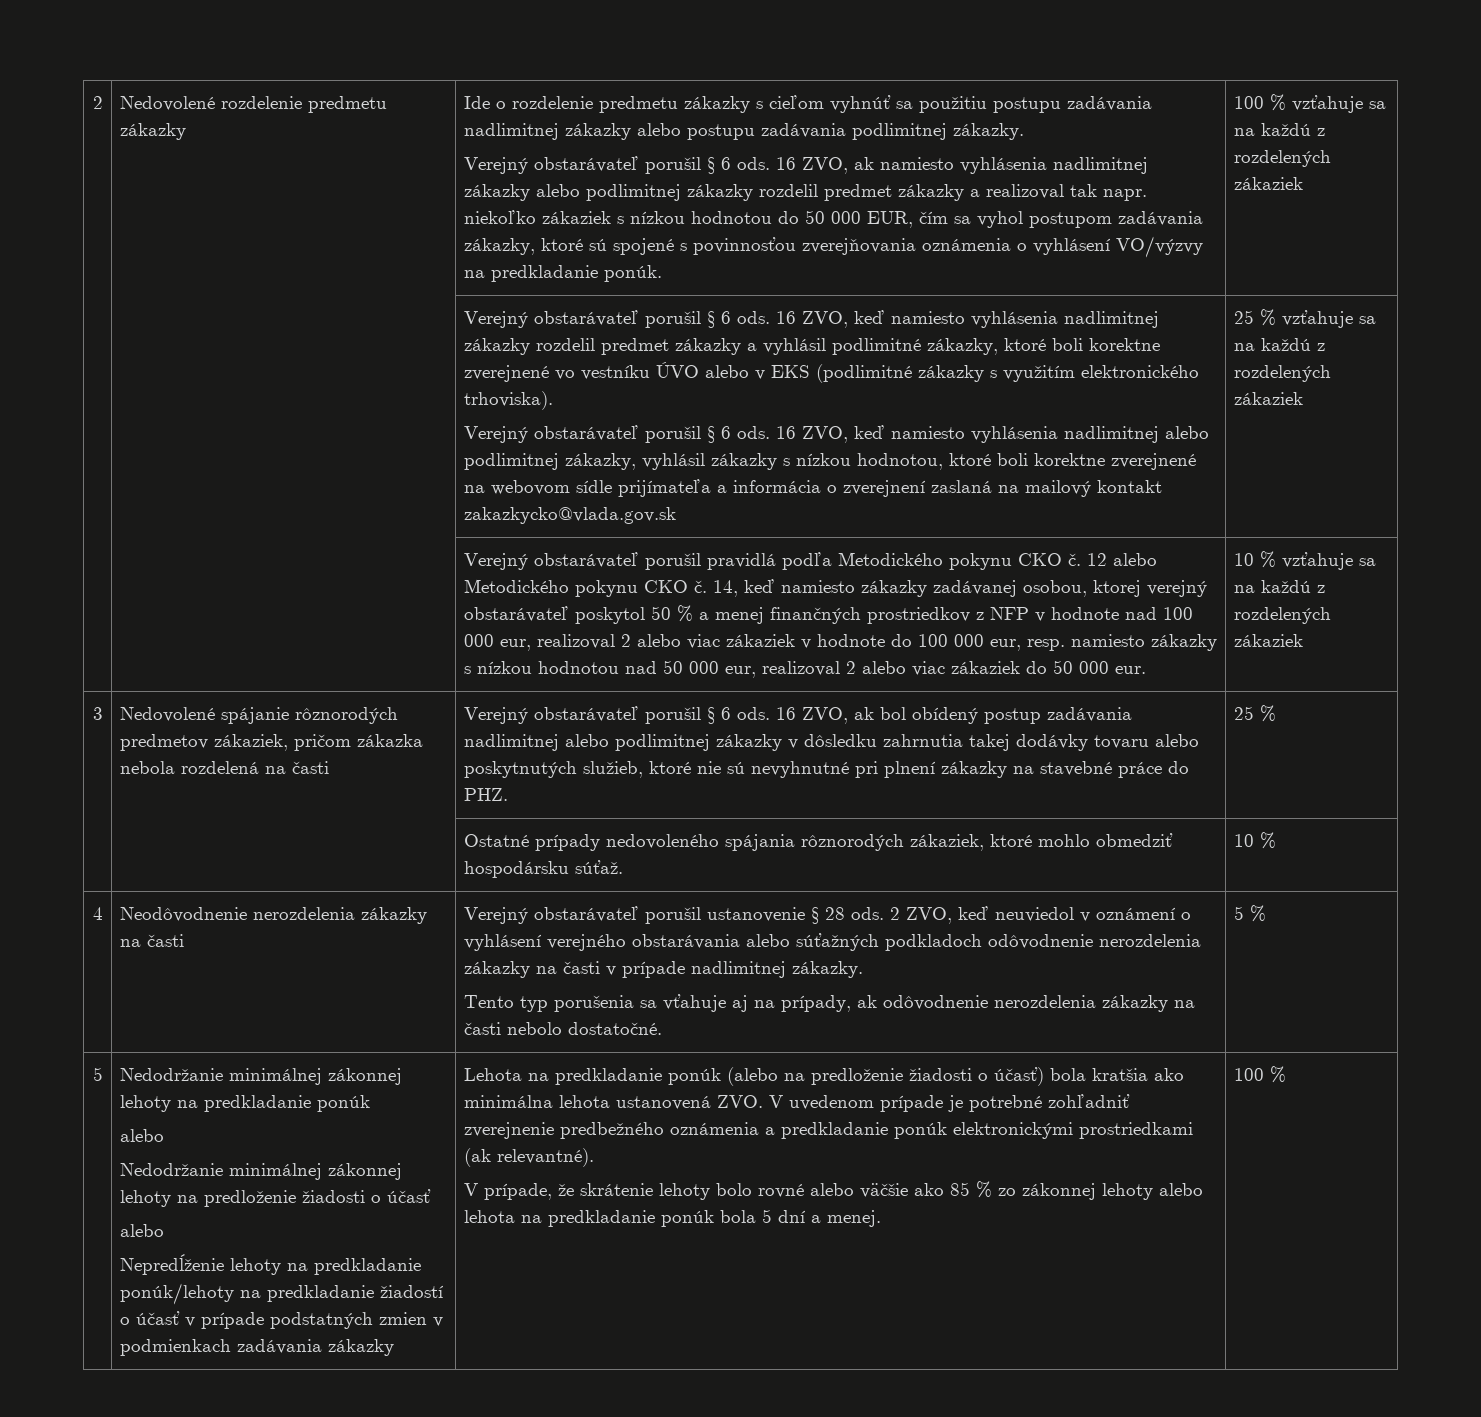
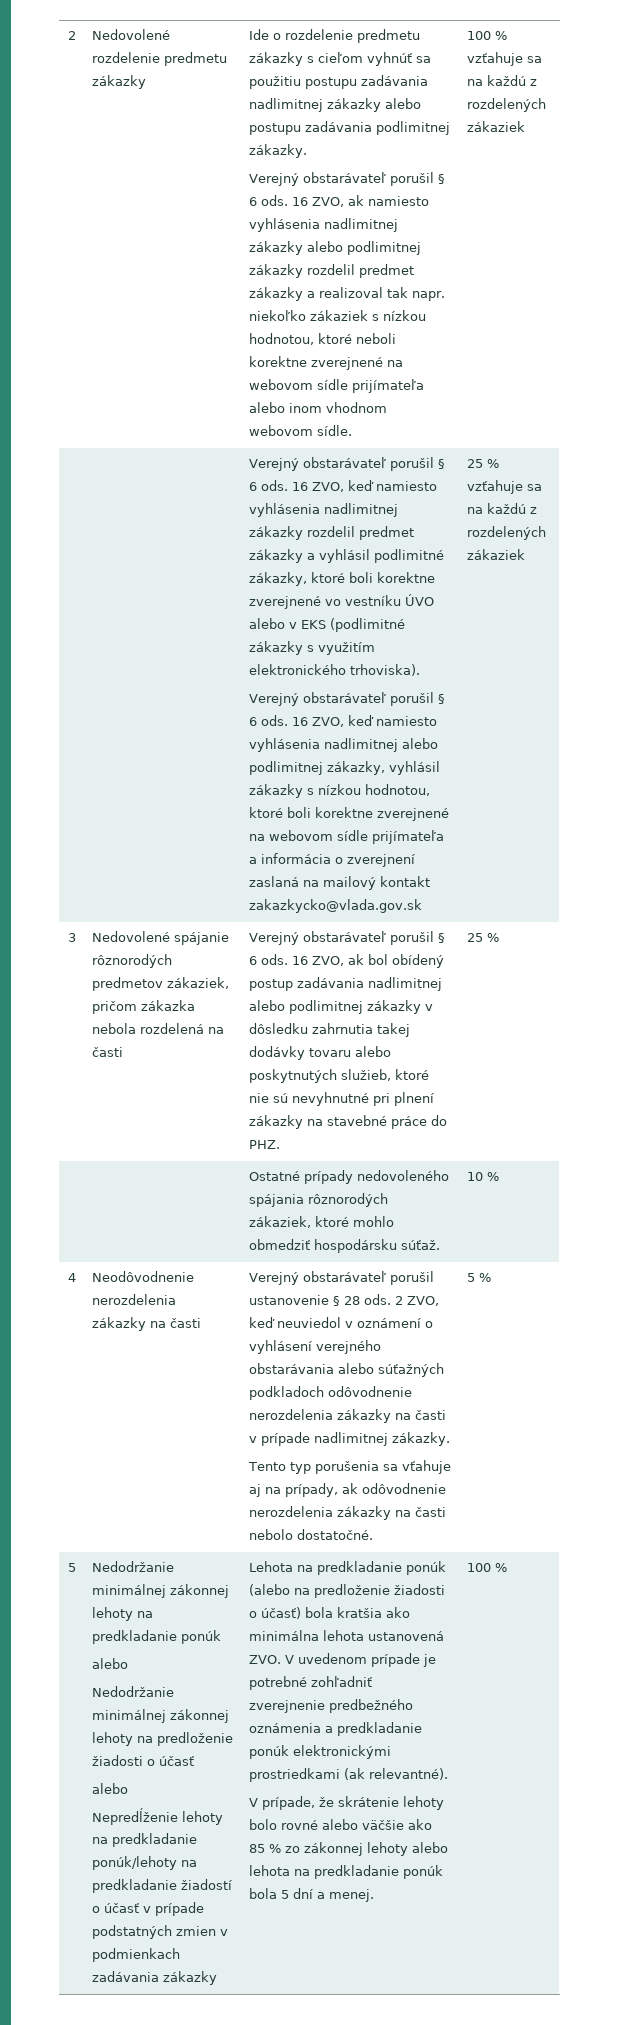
- 16 ZVO, ak namiesto vyhlásenia nadlimitnej zákazky alebo podlimitnej zákazky rozdelil predmet zákazky a realizoval tak napr. niekoľko zákaziek s nízkou hodnotou do 50 000 EUR, čím sa vyhol postupom zadávania zákazky, ktoré sú spojené s povinnosťou zverejňovania oznámenia o vyhlásení VO/výzvy na predkladanie ponúk.
+ 16 ZVO, ak namiesto vyhlásenia nadlimitnej zákazky alebo podlimitnej zákazky rozdelil predmet zákazky a realizoval tak napr. niekoľko zákaziek s nízkou hodnotou, ktoré neboli korektne zverejnené na webovom sídle prijímateľa alebo inom vhodnom webovom sídle.
- Verejný obstarávateľ porušil pravidlá podľa Metodického pokynu CKO č. 12 alebo Metodického pokynu CKO č. 14, keď namiesto zákazky zadávanej osobou, ktorej verejný obstarávateľ poskytol 50 % a menej finančných prostriedkov z NFP v hodnote nad 100 000 eur, realizoval 2 alebo viac zákaziek v hodnote do 100 000 eur, resp. namiesto zákazky s nízkou hodnotou nad 50 000 eur, realizoval 2 alebo viac zákaziek do 50 000 eur. | 10 % vzťahuje sa na každú z rozdelených zákaziek

